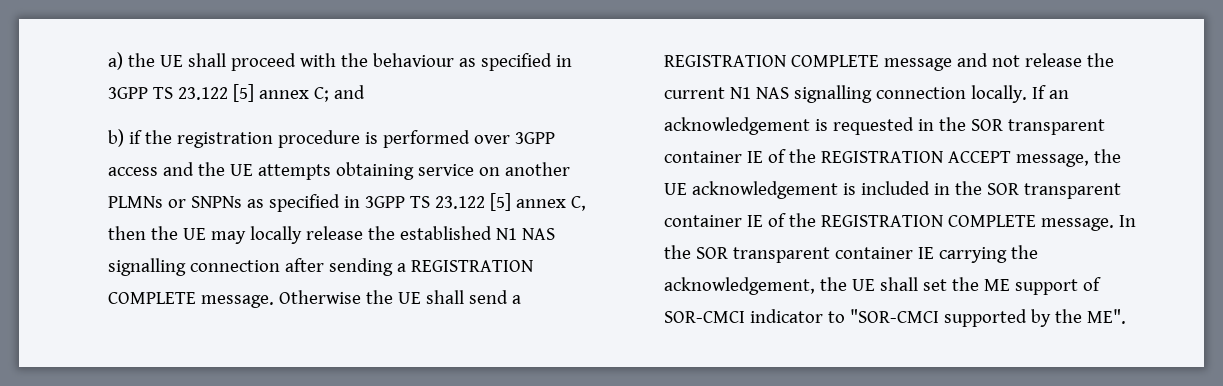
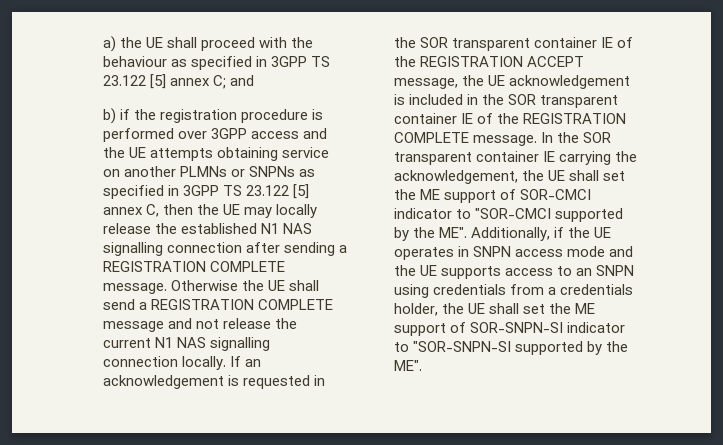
- In the SOR transparent container IE carrying the acknowledgement, the UE shall set the ME support of SOR-CMCI indicator to "SOR-CMCI supported by the ME".
+ In the SOR transparent container IE carrying the acknowledgement, the UE shall set the ME support of SOR-CMCI indicator to "SOR-CMCI supported by the ME". Additionally, if the UE operates in SNPN access mode and the UE supports access to an SNPN using credentials from a credentials holder, the UE shall set the ME support of SOR-SNPN-SI indicator to "SOR-SNPN-SI supported by the ME".

